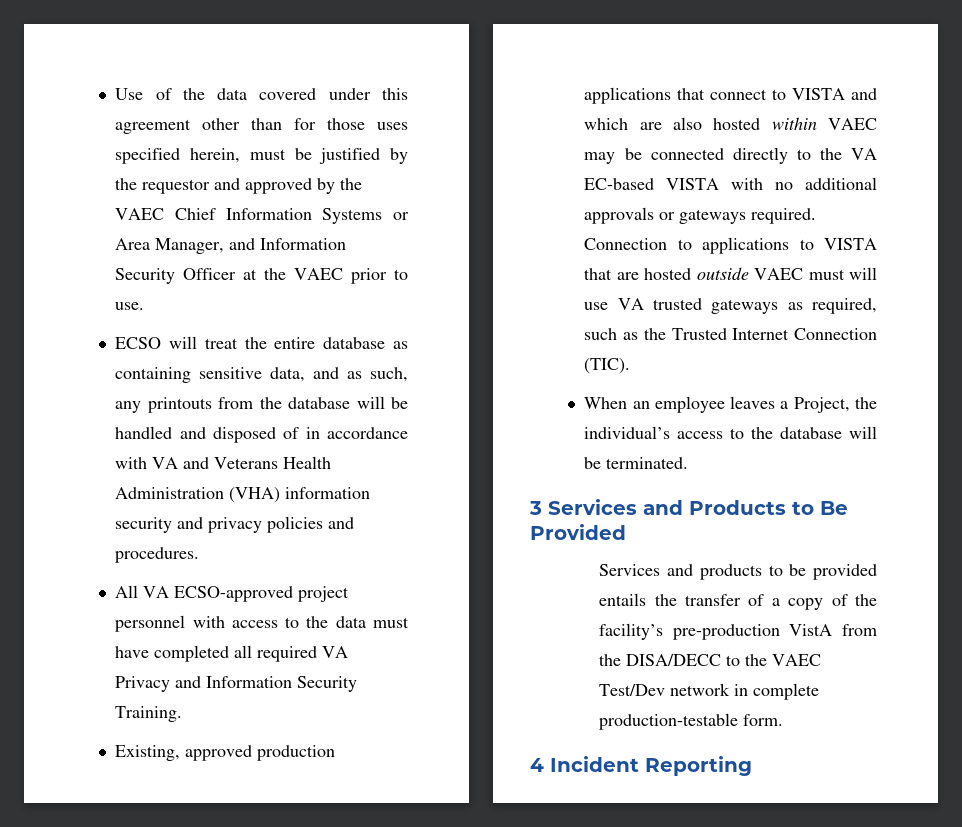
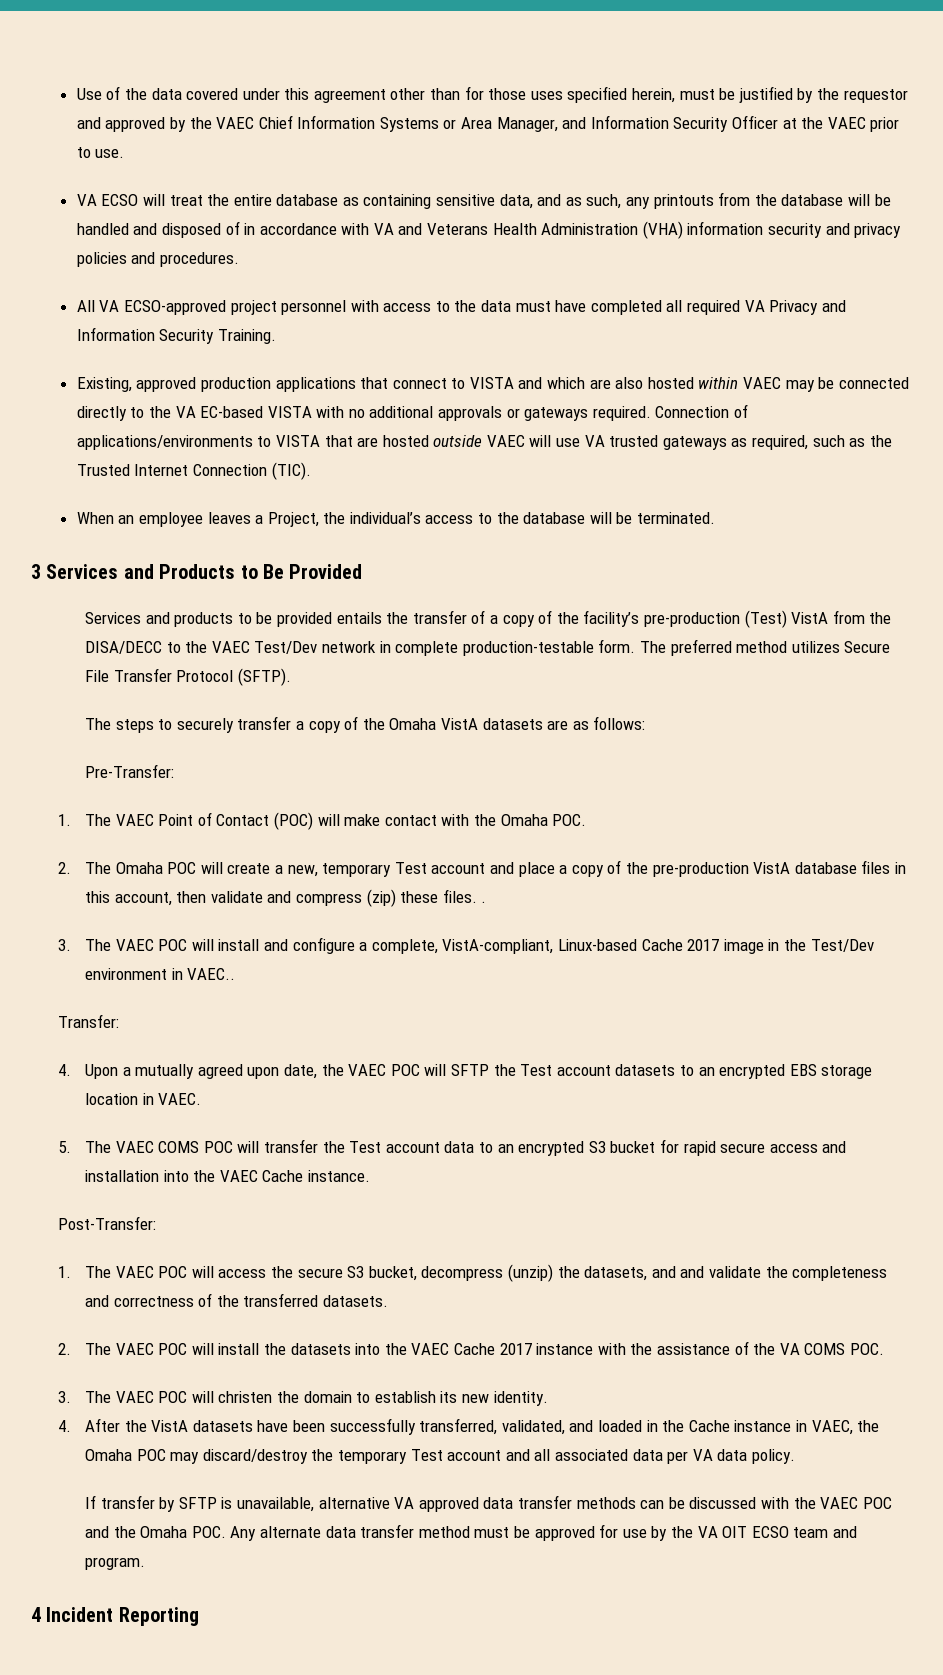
- ECSO will treat the entire database as containing sensitive data, and as such, any printouts from the database will be handled and disposed of in accordance with VA and Veterans Health Administration (VHA) information security and privacy policies and procedures.
+ VA ECSO will treat the entire database as containing sensitive data, and as such, any printouts from the database will be handled and disposed of in accordance with VA and Veterans Health Administration (VHA) information security and privacy policies and procedures.
- Connection to applications to VISTA that are hosted outside VAEC must will use VA trusted gateways as required, such as the Trusted Internet Connection (TIC).
+ Connection of applications/environments to VISTA that are hosted outside VAEC will use VA trusted gateways as required, such as the Trusted Internet Connection (TIC).
- Services and products to be provided entails the transfer of a copy of the facility’s pre-production VistA from the DISA/DECC to the VAEC Test/Dev network in complete production-testable form.
+ Services and products to be provided entails the transfer of a copy of the facility’s pre-production (Test) VistA from the DISA/DECC to the VAEC Test/Dev network in complete production-testable form. The preferred method utilizes Secure File Transfer Protocol (SFTP).
+ The steps to securely transfer a copy of the Omaha VistA datasets are as follows:
+ Pre-Transfer:
+ 1. The VAEC Point of Contact (POC) will make contact with the Omaha POC.
+ 2. The Omaha POC will create a new, temporary Test account and place a copy of the pre-production VistA database files in this account, then validate and compress (zip) these files. .
+ 3. The VAEC POC will install and configure a complete, VistA-compliant, Linux-based Cache 2017 image in the Test/Dev environment in VAEC..
+ Transfer:
+ 4. Upon a mutually agreed upon date, the VAEC POC will SFTP the Test account datasets to an encrypted EBS storage location in VAEC.
+ 5. The VAEC COMS POC will transfer the Test account data to an encrypted S3 bucket for rapid secure access and installation into the VAEC Cache instance.
+ Post-Transfer:
+ 1. The VAEC POC will access the secure S3 bucket, decompress (unzip) the datasets, and and validate the completeness and correctness of the transferred datasets.
+ 2. The VAEC POC will install the datasets into the VAEC Cache 2017 instance with the assistance of the VA COMS POC.
+ 3. The VAEC POC will christen the domain to establish its new identity.
+ 4. After the VistA datasets have been successfully transferred, validated, and loaded in the Cache instance in VAEC, the Omaha POC may discard/destroy the temporary Test account and all associated data per VA data policy.
+ If transfer by SFTP is unavailable, alternative VA approved data transfer methods can be discussed with the VAEC POC and the Omaha POC. Any alternate data transfer method must be approved for use by the VA OIT ECSO team and program.

